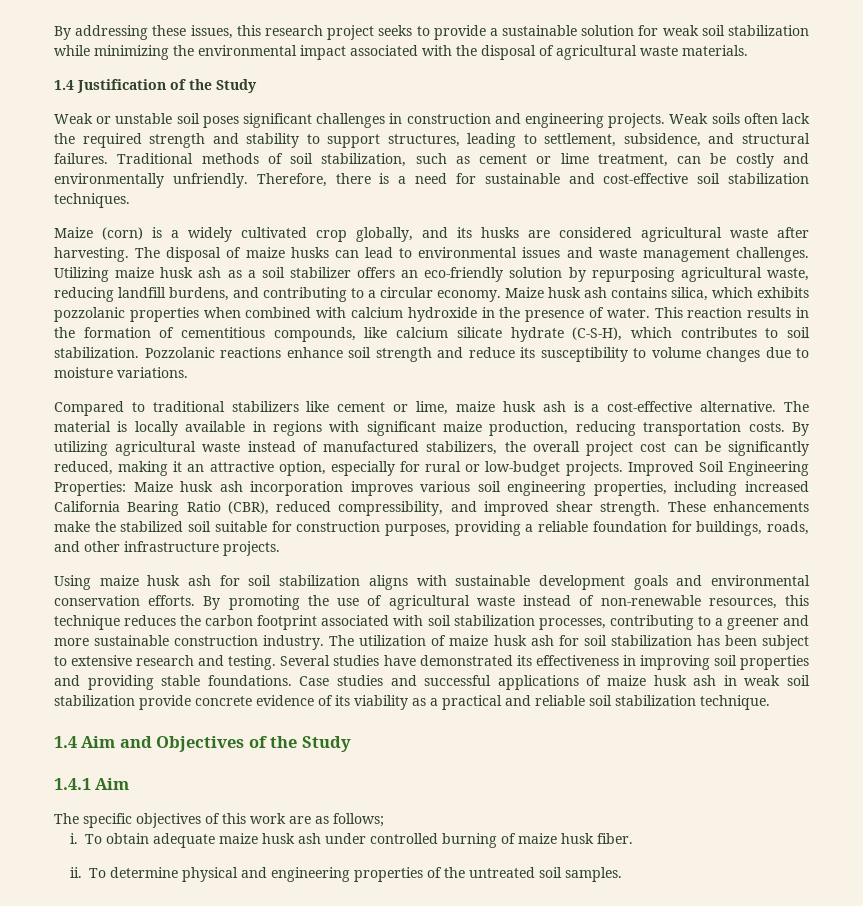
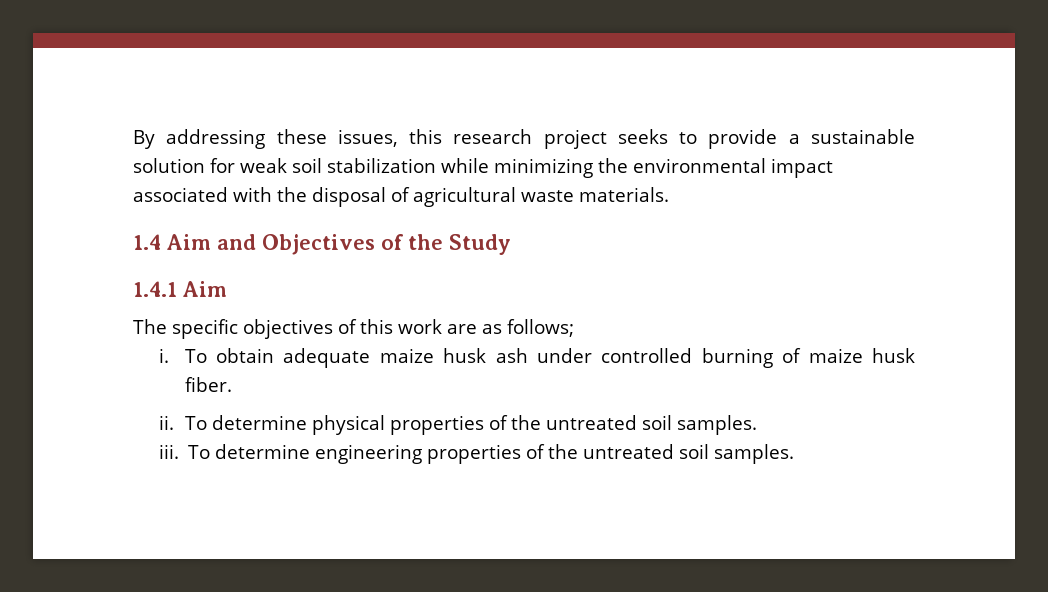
- 1.4 Justification of the Study
- Weak or unstable soil poses significant challenges in construction and engineering projects. Weak soils often lack the required strength and stability to support structures, leading to settlement, subsidence, and structural failures. Traditional methods of soil stabilization, such as cement or lime treatment, can be costly and environmentally unfriendly. Therefore, there is a need for sustainable and cost-effective soil stabilization techniques.
- Maize (corn) is a widely cultivated crop globally, and its husks are considered agricultural waste after harvesting. The disposal of maize husks can lead to environmental issues and waste management challenges. Utilizing maize husk ash as a soil stabilizer offers an eco-friendly solution by repurposing agricultural waste, reducing landfill burdens, and contributing to a circular economy. Maize husk ash contains silica, which exhibits pozzolanic properties when combined with calcium hydroxide in the presence of water. This reaction results in the formation of cementitious compounds, like calcium silicate hydrate (C-S-H), which contributes to soil stabilization. Pozzolanic reactions enhance soil strength and reduce its susceptibility to volume changes due to moisture variations.
- Compared to traditional stabilizers like cement or lime, maize husk ash is a cost-effective alternative. The material is locally available in regions with significant maize production, reducing transportation costs. By utilizing agricultural waste instead of manufactured stabilizers, the overall project cost can be significantly reduced, making it an attractive option, especially for rural or low-budget projects. Improved Soil Engineering Properties: Maize husk ash incorporation improves various soil engineering properties, including increased California Bearing Ratio (CBR), reduced compressibility, and improved shear strength. These enhancements make the stabilized soil suitable for construction purposes, providing a reliable foundation for buildings, roads, and other infrastructure projects.
- Using maize husk ash for soil stabilization aligns with sustainable development goals and environmental conservation efforts. By promoting the use of agricultural waste instead of non-renewable resources, this technique reduces the carbon footprint associated with soil stabilization processes, contributing to a greener and more sustainable construction industry. The utilization of maize husk ash for soil stabilization has been subject to extensive research and testing. Several studies have demonstrated its effectiveness in improving soil properties and providing stable foundations. Case studies and successful applications of maize husk ash in weak soil stabilization provide concrete evidence of its viability as a practical and reliable soil stabilization technique.
- To determine physical and engineering properties of the untreated soil samples.
+ To determine physical properties of the untreated soil samples.
+ iii. To determine engineering properties of the untreated soil samples.

